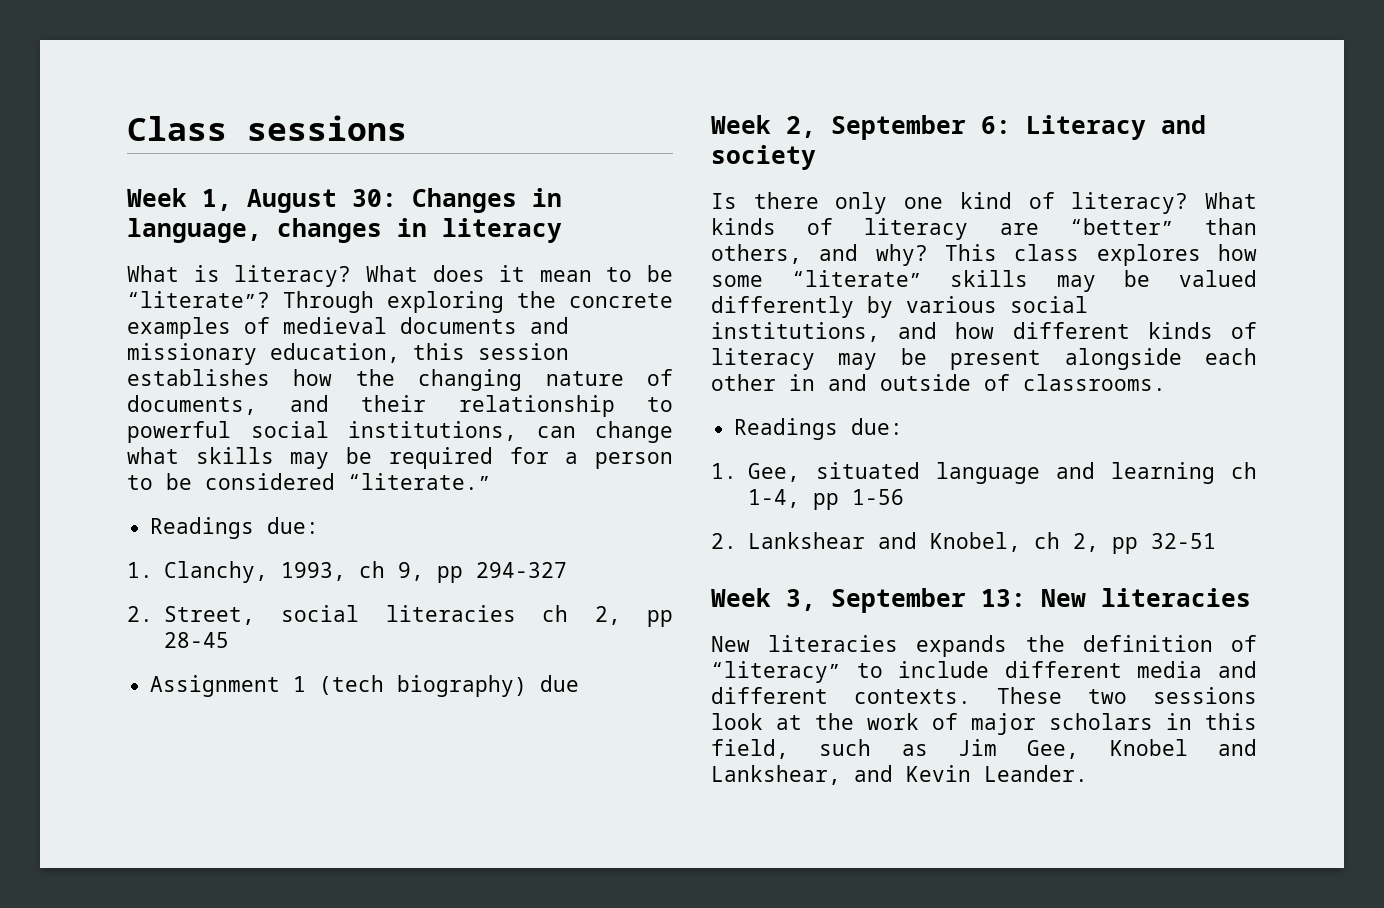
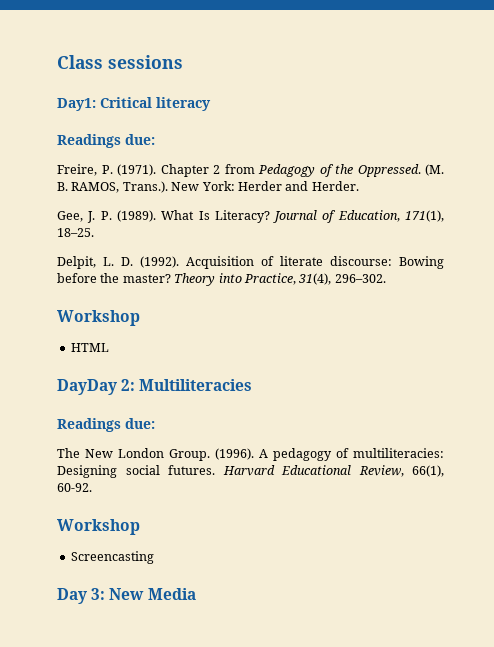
- Week 1, August 30: Changes in language, changes in literacy
- What is literacy? What does it mean to be “literate”? Through exploring the concrete examples of medieval documents and missionary education, this session establishes how the changing nature of documents, and their relationship to powerful social institutions, can change what skills may be required for a person to be considered “literate.”
+ Day1: Critical literacy
  Readings due:
- 1. Clanchy, 1993, ch 9, pp 294-327
- 2. Street, social literacies ch 2, pp 28-45
- Assignment 1 (tech biography) due
- Week 2, September 6: Literacy and society
- Is there only one kind of literacy? What kinds of literacy are “better” than others, and why? This class explores how some “literate” skills may be valued differently by various social institutions, and how different kinds of literacy may be present alongside each other in and outside of classrooms.
+ Freire, P. (1971). Chapter 2 from Pedagogy of the Oppressed. (M. B. RAMOS, Trans.). New York: Herder and Herder.
+ Gee, J. P. (1989). What Is Literacy? Journal of Education, 171(1), 18–25.
+ Delpit, L. D. (1992). Acquisition of literate discourse: Bowing before the master? Theory into Practice, 31(4), 296–302.
+ Workshop
+ HTML
+ DayDay 2: Multiliteracies
  Readings due:
- 1. Gee, situated language and learning ch 1-4, pp 1-56
- 2. Lankshear and Knobel, ch 2, pp 32-51
- Week 3, September 13: New literacies
- New literacies expands the definition of “literacy” to include different media and different contexts. These two sessions look at the work of major scholars in this field, such as Jim Gee, Knobel and Lankshear, and Kevin Leander.
+ The New London Group. (1996). A pedagogy of multiliteracies: Designing social futures. Harvard Educational Review, 66(1), 60-92.
+ Workshop
+ Screencasting
+ Day 3: New Media

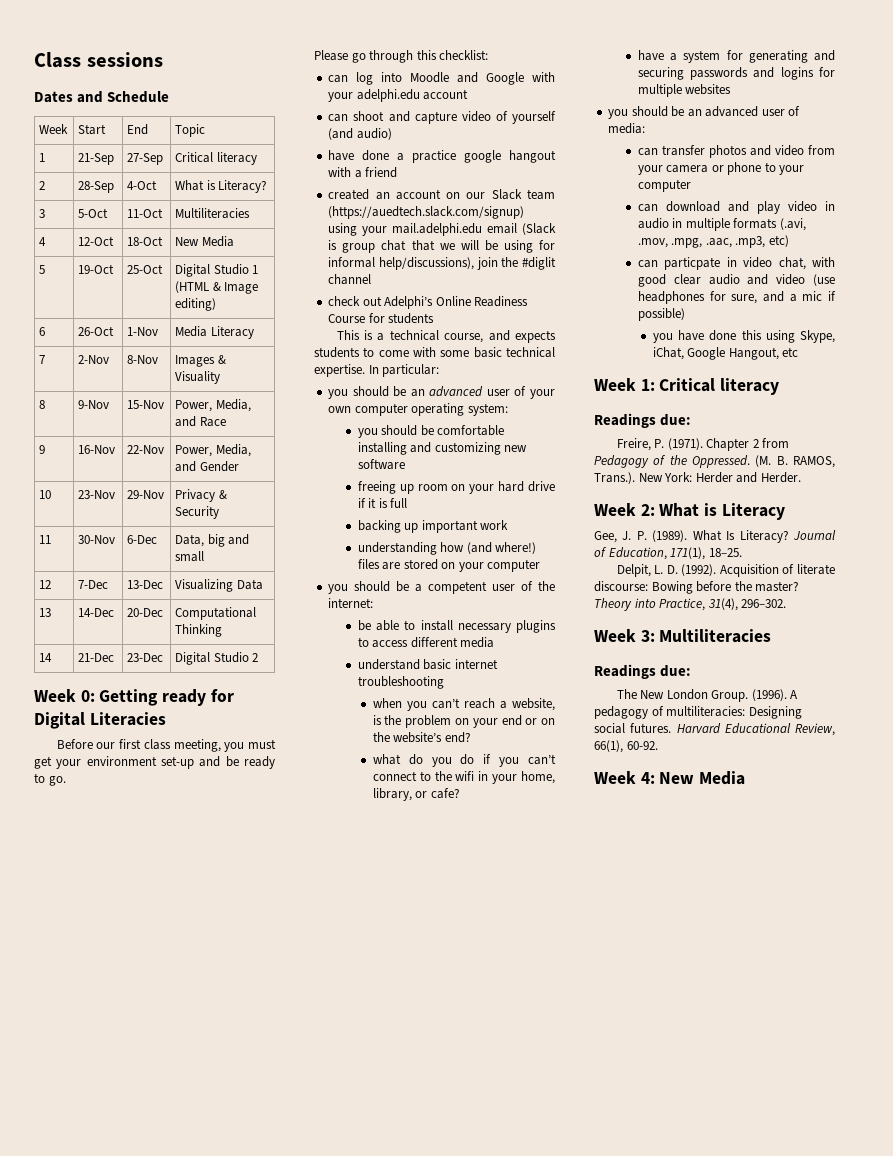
- Day1: Critical literacy
+ Dates and Schedule
+ Week | Start | End | Topic
+ 1 | 21-Sep | 27-Sep | Critical literacy
+ 2 | 28-Sep | 4-Oct | What is Literacy?
+ 3 | 5-Oct | 11-Oct | Multiliteracies
+ 4 | 12-Oct | 18-Oct | New Media
+ 5 | 19-Oct | 25-Oct | Digital Studio 1 (HTML & Image editing)
+ 6 | 26-Oct | 1-Nov | Media Literacy
+ 7 | 2-Nov | 8-Nov | Images & Visuality
+ 8 | 9-Nov | 15-Nov | Power, Media, and Race
+ 9 | 16-Nov | 22-Nov | Power, Media, and Gender
+ 10 | 23-Nov | 29-Nov | Privacy & Security
+ 11 | 30-Nov | 6-Dec | Data, big and small
+ 12 | 7-Dec | 13-Dec | Visualizing Data
+ 13 | 14-Dec | 20-Dec | Computational Thinking
+ 14 | 21-Dec | 23-Dec | Digital Studio 2
+ Week 0: Getting ready for Digital Literacies
+ Before our first class meeting, you must get your environment set-up and be ready to go.
+ Please go through this checklist:
+ can log into Moodle and Google with your adelphi.edu account
+ can shoot and capture video of yourself (and audio)
+ have done a practice google hangout with a friend
+ created an account on our Slack team (https://auedtech.slack.com/signup) using your mail.adelphi.edu email (Slack is group chat that we will be using for informal help/discussions), join the #diglit channel
+ check out Adelphi’s Online Readiness Course for students
+ This is a technical course, and expects students to come with some basic technical expertise. In particular:
+ you should be an advanced user of your own computer operating system:
+ you should be comfortable installing and customizing new software
+ freeing up room on your hard drive if it is full
+ backing up important work
+ understanding how (and where!) files are stored on your computer
+ you should be a competent user of the internet:
+ be able to install necessary plugins to access different media
+ understand basic internet troubleshooting
+ when you can’t reach a website, is the problem on your end or on the website’s end?
+ what do you do if you can’t connect to the wifi in your home, library, or cafe?
+ have a system for generating and securing passwords and logins for multiple websites
+ you should be an advanced user of media:
+ can transfer photos and video from your camera or phone to your computer
+ can download and play video in audio in multiple formats (.avi, .mov, .mpg, .aac, .mp3, etc)
+ can particpate in video chat, with good clear audio and video (use headphones for sure, and a mic if possible)
+ you have done this using Skype, iChat, Google Hangout, etc
+ Week 1: Critical literacy
+ Week 2: What is Literacy
  Theory into Practice, 31(4), 296–302.
- Workshop
- HTML
- DayDay 2: Multiliteracies
+ Week 3: Multiliteracies
  Harvard Educational Review, 66(1), 60-92.
- Workshop
- Screencasting
- Day 3: New Media
+ Week 4: New Media

